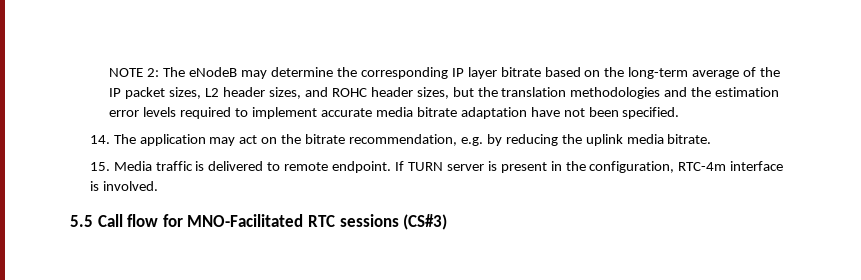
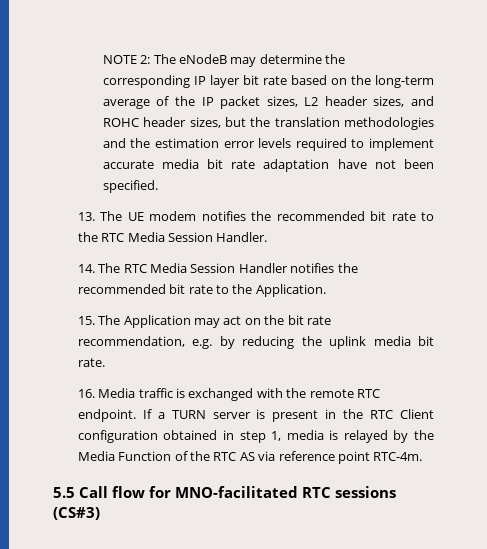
- NOTE 2: The eNodeB may determine the corresponding IP layer bitrate based on the long-term average of the IP packet sizes, L2 header sizes, and ROHC header sizes, but the translation methodologies and the estimation error levels required to implement accurate media bitrate adaptation have not been specified.
+ NOTE 2: The eNodeB may determine the corresponding IP layer bit rate based on the long-term average of the IP packet sizes, L2 header sizes, and ROHC header sizes, but the translation methodologies and the estimation error levels required to implement accurate media bit rate adaptation have not been specified.
- 14. The application may act on the bitrate recommendation, e.g. by reducing the uplink media bitrate.
- 15. Media traffic is delivered to remote endpoint.
+ 13. The UE modem notifies the recommended bit rate to the RTC Media Session Handler.
+ 14. The RTC Media Session Handler notifies the recommended bit rate to the Application.
+ 15. The Application may act on the bit rate recommendation, e.g. by reducing the uplink media bit rate.
+ 16. Media traffic is exchanged with the remote RTC endpoint.
- If TURN server is present in the configuration, RTC-4m interface is involved.
+ If a TURN server is present in the RTC Client configuration obtained in step 1, media is relayed by the Media Function of the RTC AS via reference point RTC-4m.
- 5.5 Call flow for MNO-Facilitated RTC sessions (CS#3)
+ 5.5 Call flow for MNO-facilitated RTC sessions (CS#3)

